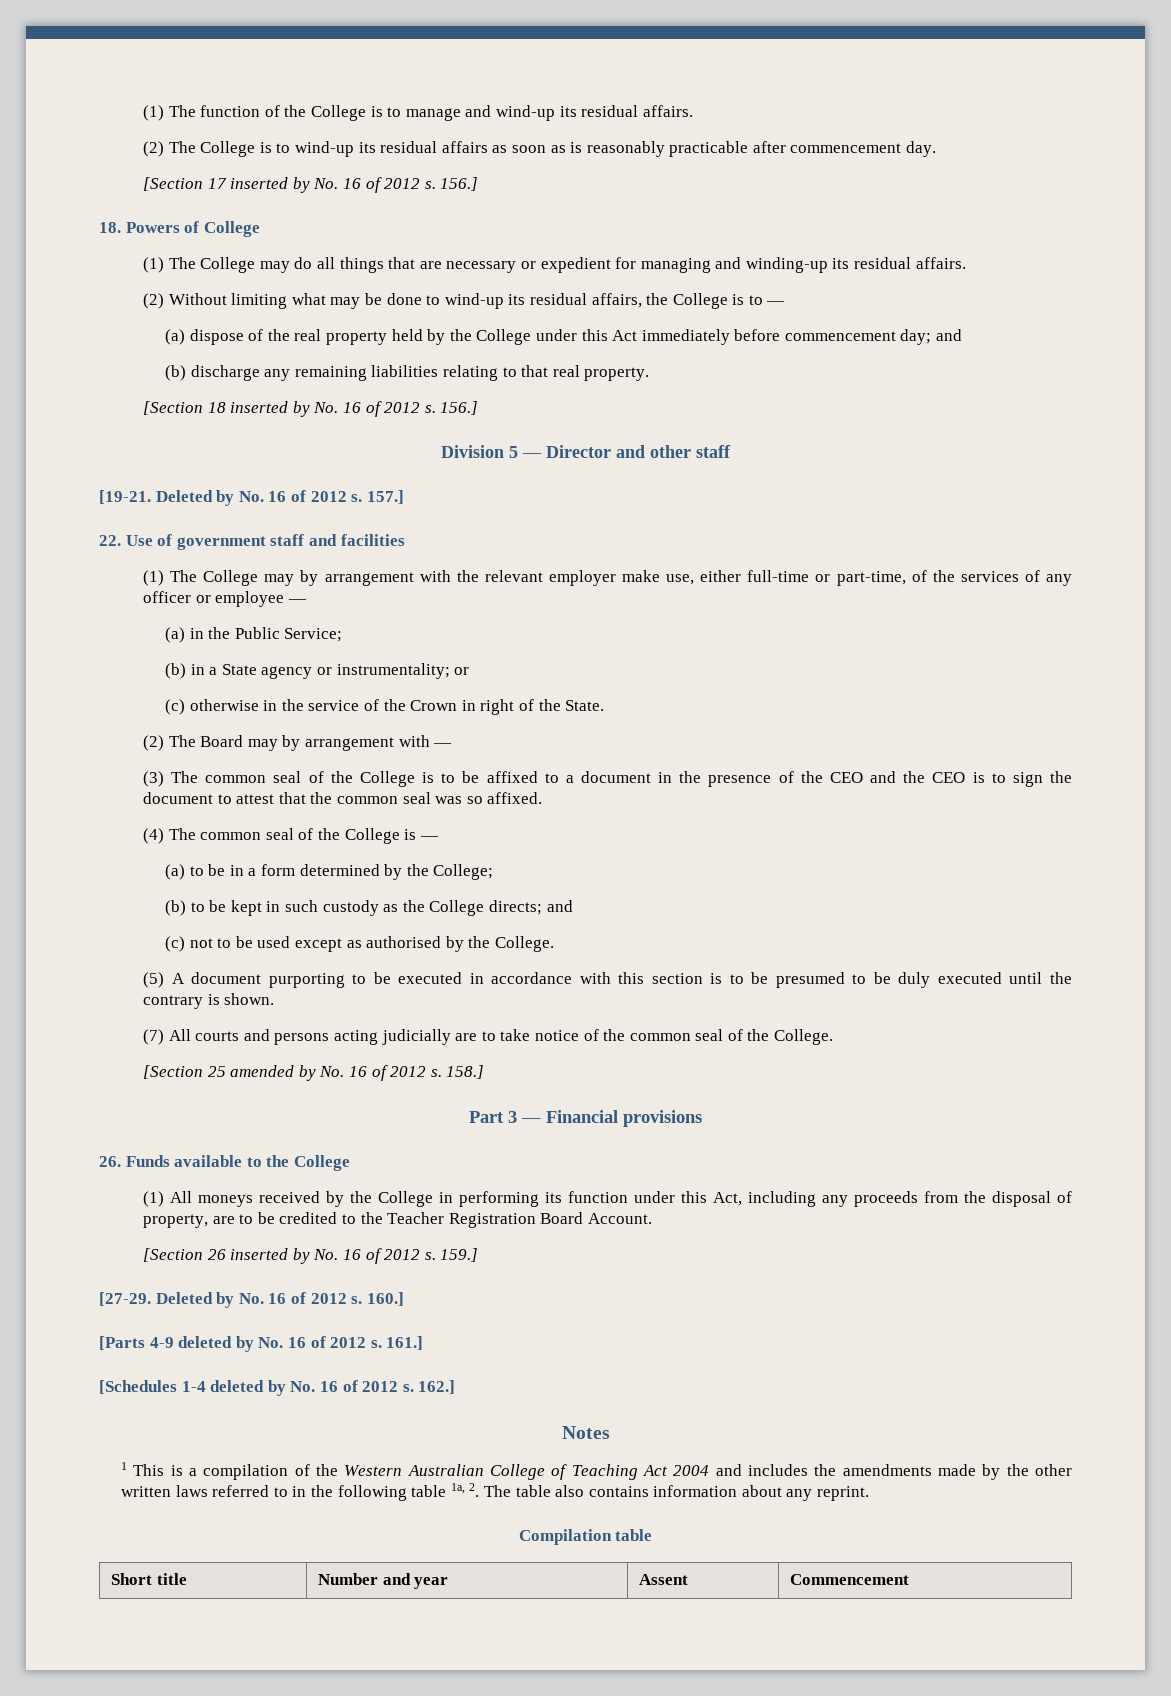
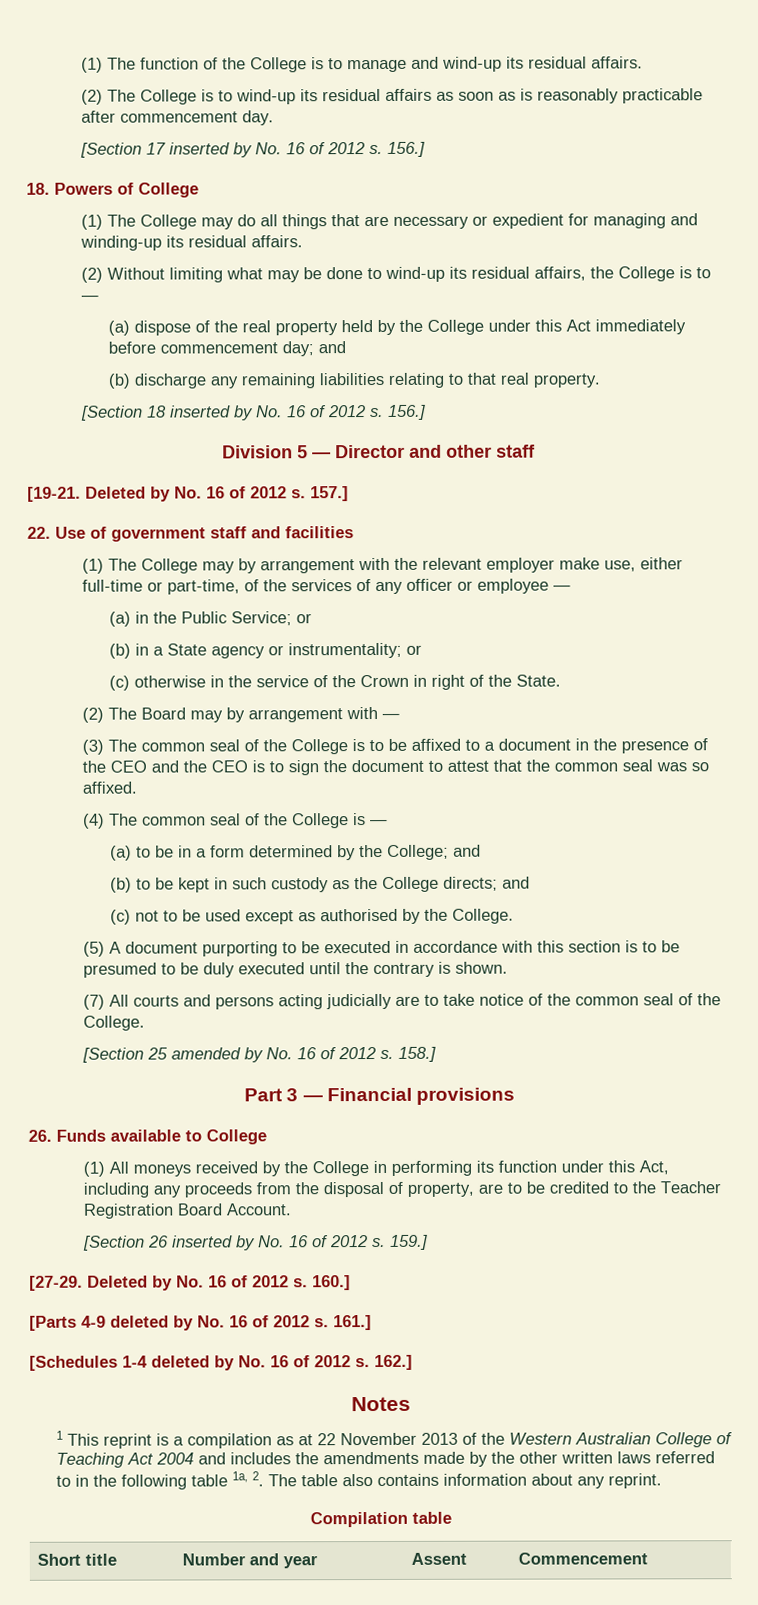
- (a) in the Public Service;
+ (a) in the Public Service; or
- (a) to be in a form determined by the College;
+ (a) to be in a form determined by the College; and
- 26. Funds available to the College
+ 26. Funds available to College
- 1 This is a compilation of the Western Australian College of Teaching Act 2004 and includes the amendments made by the other written laws referred to in the following table 1a, 2. The table also contains information about any reprint.
+ 1 This reprint is a compilation as at 22 November 2013 of the Western Australian College of Teaching Act 2004 and includes the amendments made by the other written laws referred to in the following table 1a, 2. The table also contains information about any reprint.

